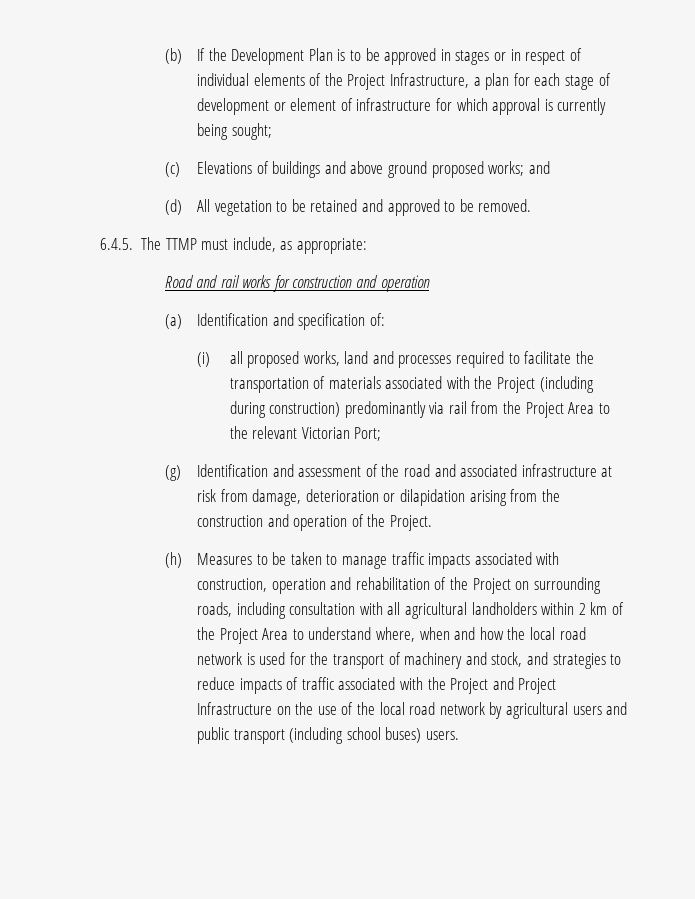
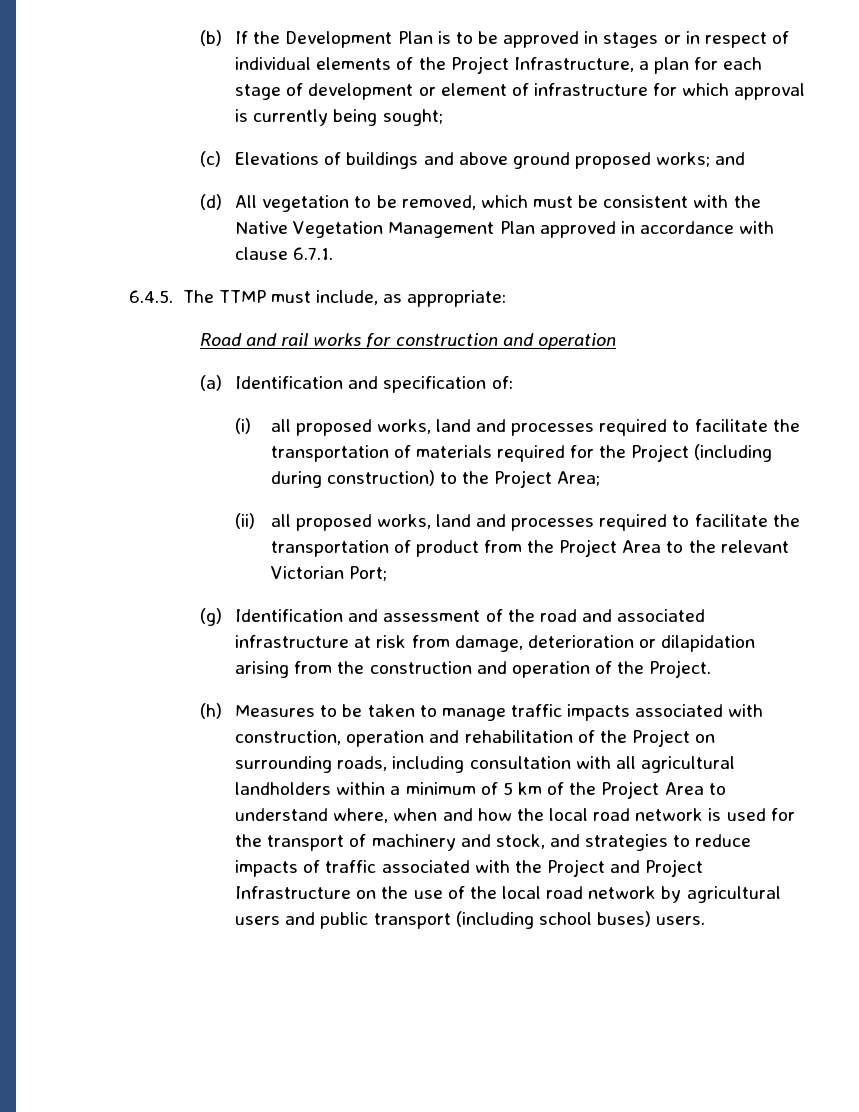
- (d) All vegetation to be retained and approved to be removed.
+ (d) All vegetation to be removed, which must be consistent with the Native Vegetation Management Plan approved in accordance with clause 6.7.1.
- (i) all proposed works, land and processes required to facilitate the transportation of materials associated with the Project (including during construction) predominantly via rail from the Project Area to the relevant Victorian Port;
+ (i) all proposed works, land and processes required to facilitate the transportation of materials required for the Project (including during construction) to the Project Area;
+ (ii) all proposed works, land and processes required to facilitate the transportation of product from the Project Area to the relevant Victorian Port;
- (h) Measures to be taken to manage traffic impacts associated with construction, operation and rehabilitation of the Project on surrounding roads, including consultation with all agricultural landholders within 2 km of the Project Area to understand where, when and how the local road network is used for the transport of machinery and stock, and strategies to reduce impacts of traffic associated with the Project and Project Infrastructure on the use of the local road network by agricultural users and public transport (including school buses) users.
+ (h) Measures to be taken to manage traffic impacts associated with construction, operation and rehabilitation of the Project on surrounding roads, including consultation with all agricultural landholders within a minimum of 5 km of the Project Area to understand where, when and how the local road network is used for the transport of machinery and stock, and strategies to reduce impacts of traffic associated with the Project and Project Infrastructure on the use of the local road network by agricultural users and public transport (including school buses) users.

